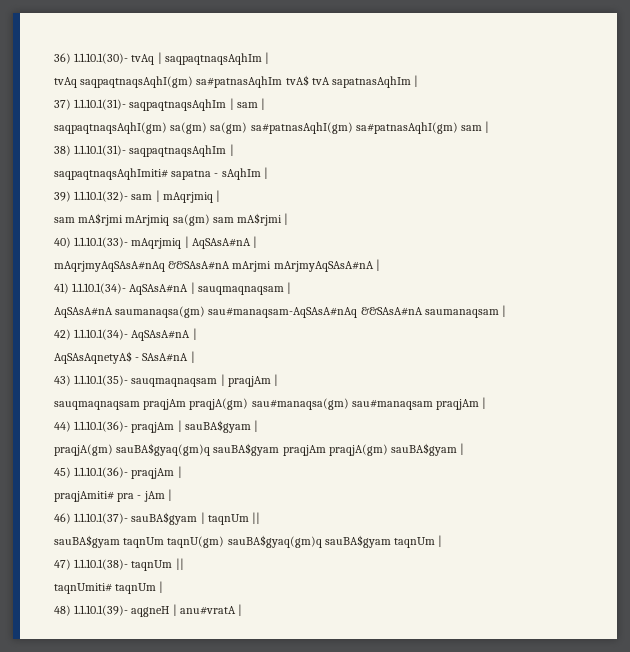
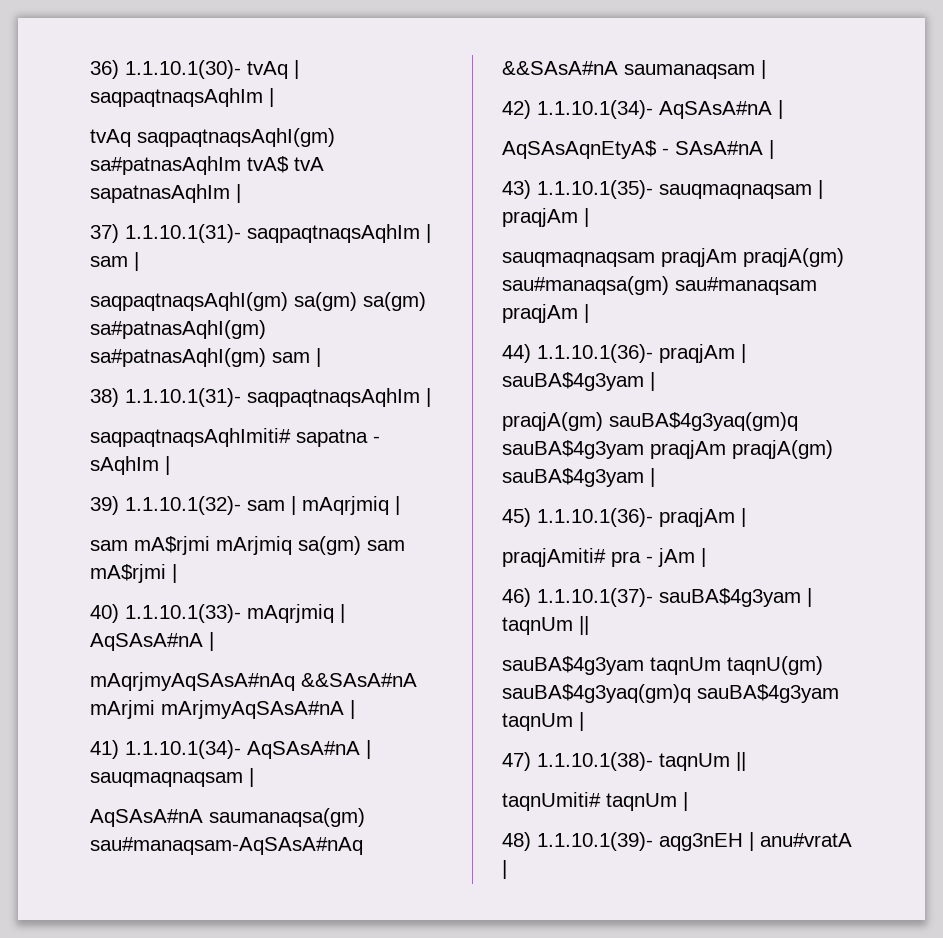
- AqSAsAqnetyA$ - SAsA#nA |
+ AqSAsAqnEtyA$ - SAsA#nA |
- 44) 1.1.10.1(36)- praqjAm | sauBA$gyam |
+ 44) 1.1.10.1(36)- praqjAm | sauBA$4g3yam |
- praqjA(gm) sauBA$gyaq(gm)q sauBA$gyam praqjAm praqjA(gm) sauBA$gyam |
+ praqjA(gm) sauBA$4g3yaq(gm)q sauBA$4g3yam praqjAm praqjA(gm) sauBA$4g3yam |
- 46) 1.1.10.1(37)- sauBA$gyam | taqnUm ||
+ 46) 1.1.10.1(37)- sauBA$4g3yam | taqnUm ||
- sauBA$gyam taqnUm taqnU(gm) sauBA$gyaq(gm)q sauBA$gyam taqnUm |
+ sauBA$4g3yam taqnUm taqnU(gm) sauBA$4g3yaq(gm)q sauBA$4g3yam taqnUm |
- 48) 1.1.10.1(39)- aqgneH | anu#vratA |
+ 48) 1.1.10.1(39)- aqg3nEH | anu#vratA |

